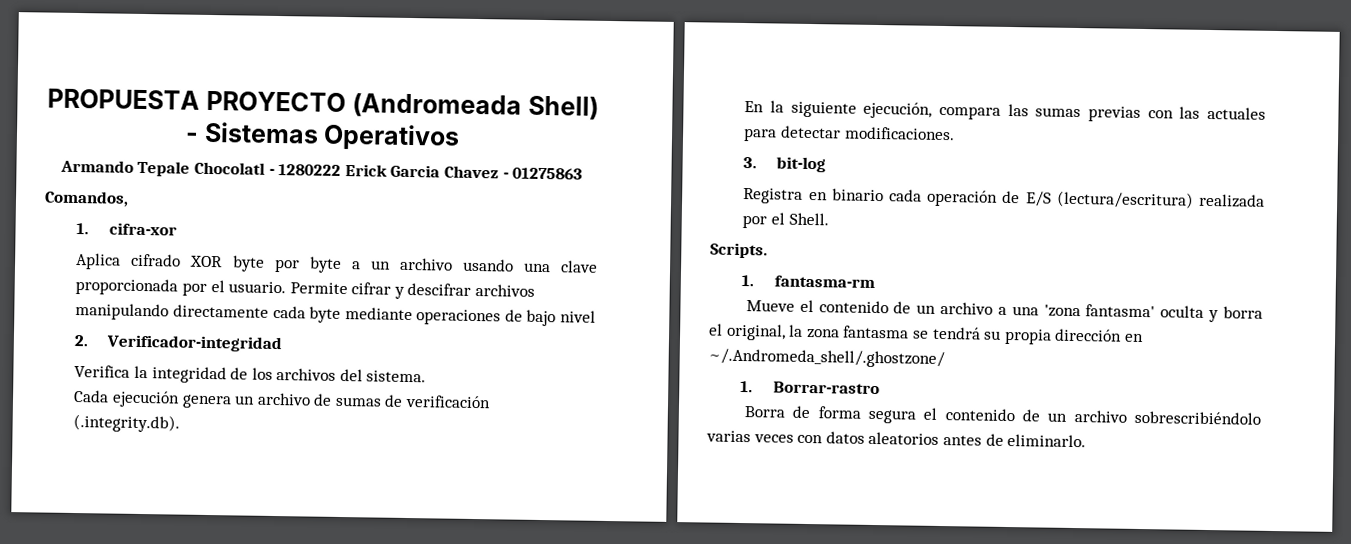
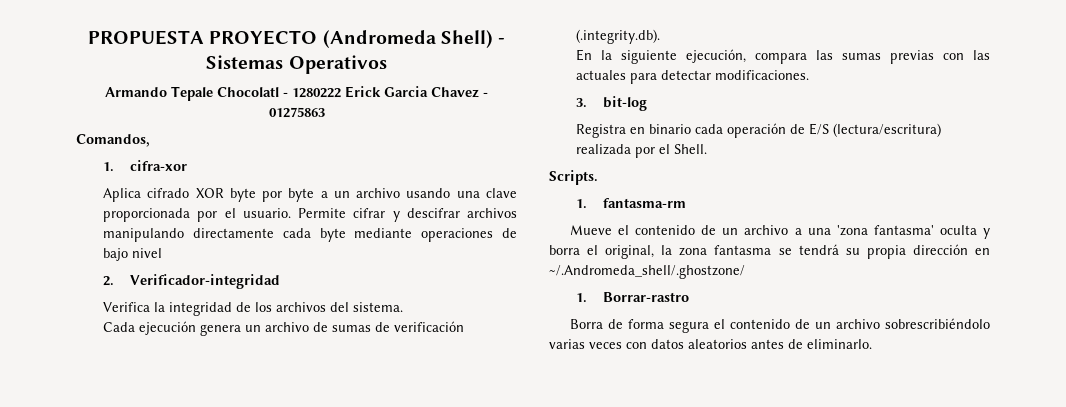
- PROPUESTA PROYECTO (Andromeada Shell) - Sistemas Operativos
+ PROPUESTA PROYECTO (Andromeda Shell) - Sistemas Operativos

